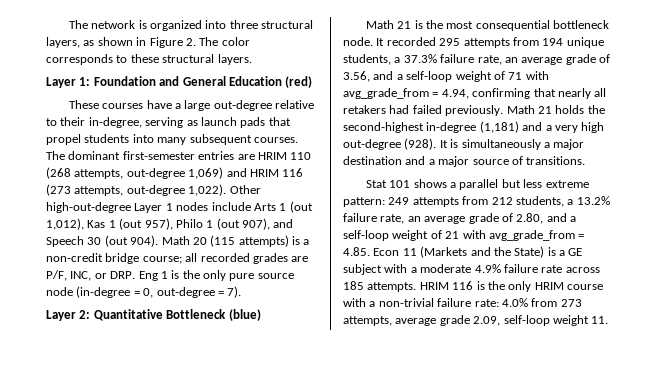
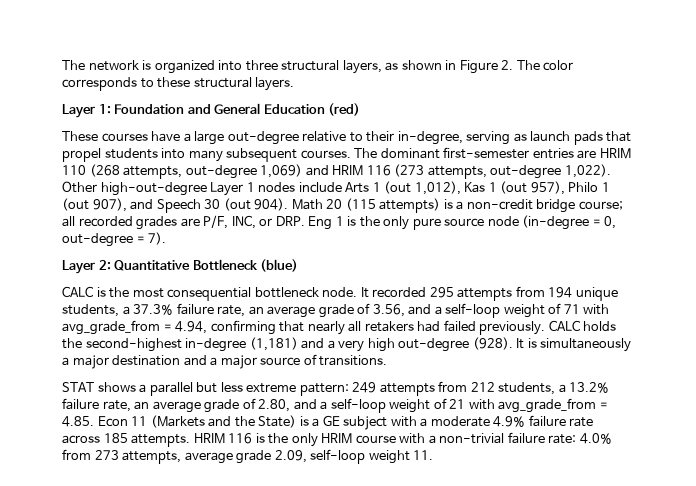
- Math 21 is the most consequential bottleneck node.
+ CALC is the most consequential bottleneck node.
- Math 21 holds the second-highest in-degree (1,181) and a very high out-degree (928).
+ CALC holds the second-highest in-degree (1,181) and a very high out-degree (928).
- Stat 101 shows a parallel but less extreme pattern: 249 attempts from 212 students, a 13.2% failure rate, an average grade of 2.80, and a self-loop weight of 21 with avg_grade_from = 4.85. Econ 11 (Markets and the State) is a GE subject with a moderate 4.9% failure rate across 185 attempts.
+ STAT shows a parallel but less extreme pattern: 249 attempts from 212 students, a 13.2% failure rate, an average grade of 2.80, and a self-loop weight of 21 with avg_grade_from = 4.85. Econ 11 (Markets and the State) is a GE subject with a moderate 4.9% failure rate across 185 attempts.

